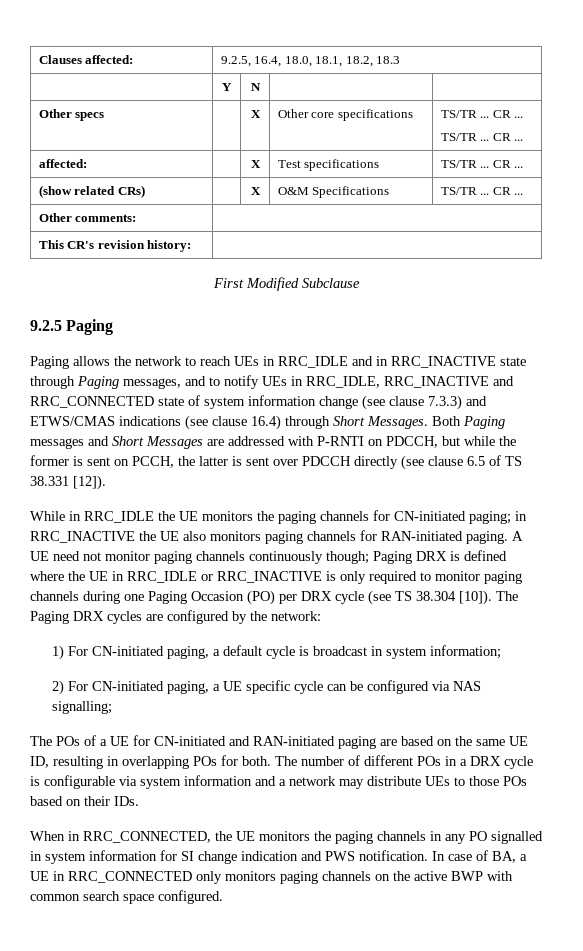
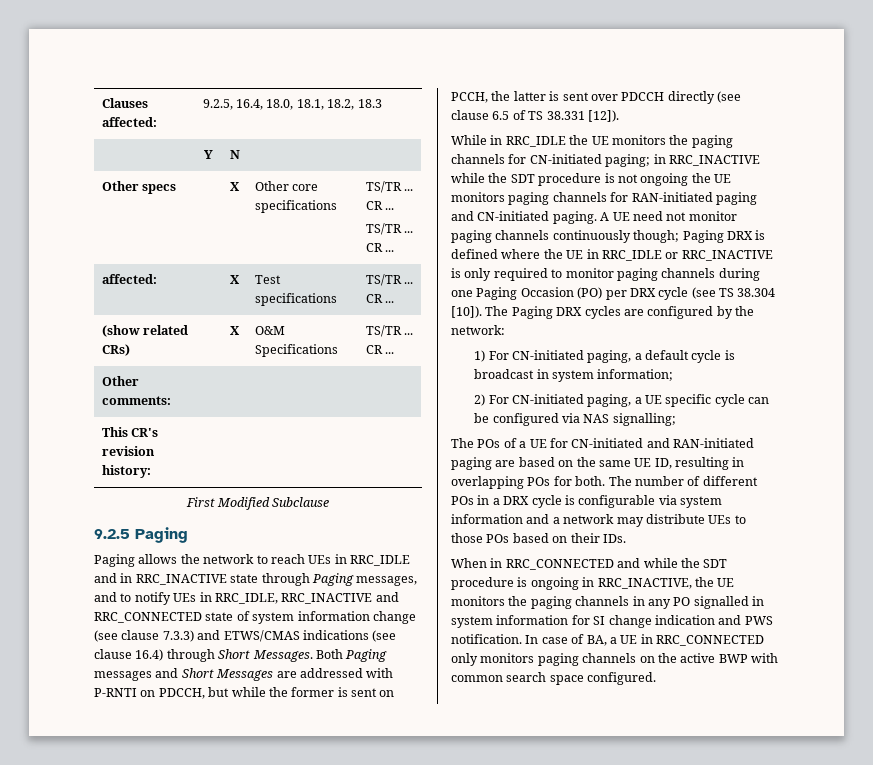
- While in RRC_IDLE the UE monitors the paging channels for CN-initiated paging; in RRC_INACTIVE the UE also monitors paging channels for RAN-initiated paging.
+ While in RRC_IDLE the UE monitors the paging channels for CN-initiated paging; in RRC_INACTIVE while the SDT procedure is not ongoing the UE monitors paging channels for RAN-initiated paging and CN-initiated paging.
- When in RRC_CONNECTED, the UE monitors the paging channels in any PO signalled in system information for SI change indication and PWS notification.
+ When in RRC_CONNECTED and while the SDT procedure is ongoing in RRC_INACTIVE, the UE monitors the paging channels in any PO signalled in system information for SI change indication and PWS notification.

